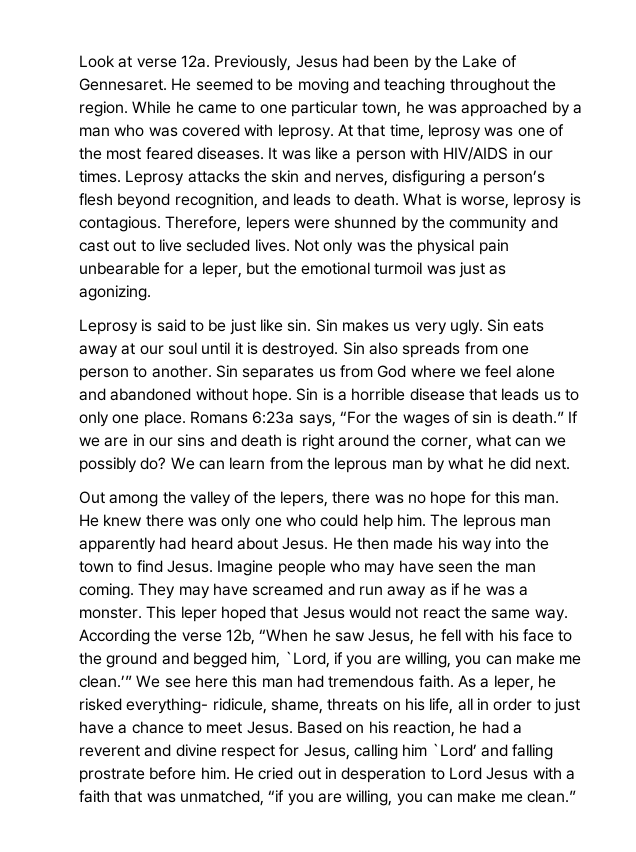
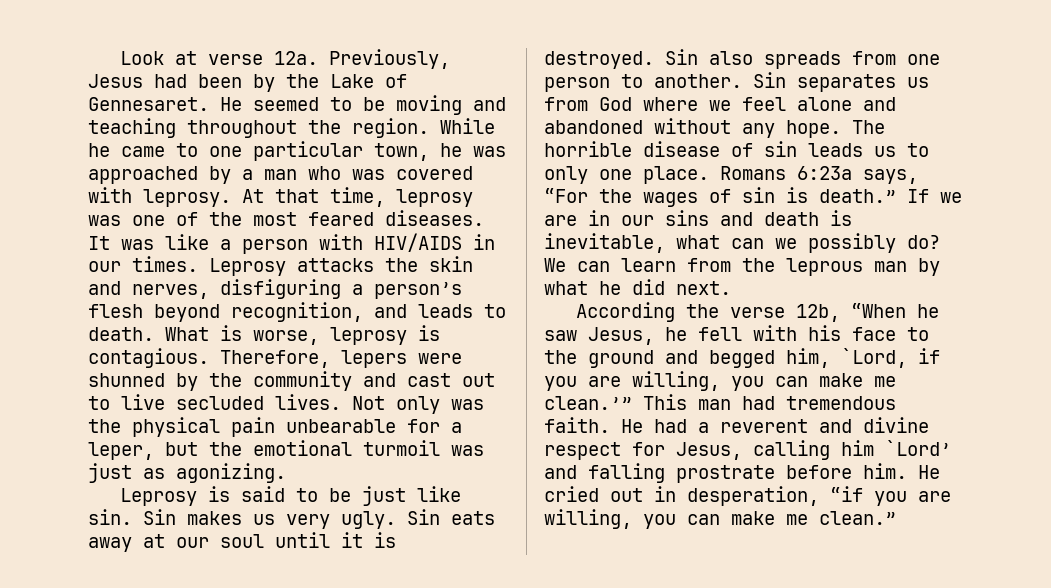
- Sin separates us from God where we feel alone and abandoned without hope. Sin is a horrible disease that leads us to only one place.
+ Sin separates us from God where we feel alone and abandoned without any hope. The horrible disease of sin leads us to only one place.
- If we are in our sins and death is right around the corner, what can we possibly do?
+ If we are in our sins and death is inevitable, what can we possibly do?
- Out among the valley of the lepers, there was no hope for this man. He knew there was only one who could help him. The leprous man apparently had heard about Jesus. He then made his way into the town to find Jesus. Imagine people who may have seen the man coming. They may have screamed and run away as if he was a monster. This leper hoped that Jesus would not react the same way.
- We see here this man had tremendous faith. As a leper, he risked everything- ridicule, shame, threats on his life, all in order to just have a chance to meet Jesus. Based on his reaction, he had a reverent and divine respect for Jesus, calling him `Lord’ and falling prostrate before him.
+ This man had tremendous faith. He had a reverent and divine respect for Jesus, calling him `Lord’ and falling prostrate before him.
- He cried out in desperation to Lord Jesus with a faith that was unmatched, “if you are willing, you can make me clean.”
+ He cried out in desperation, “if you are willing, you can make me clean.”

